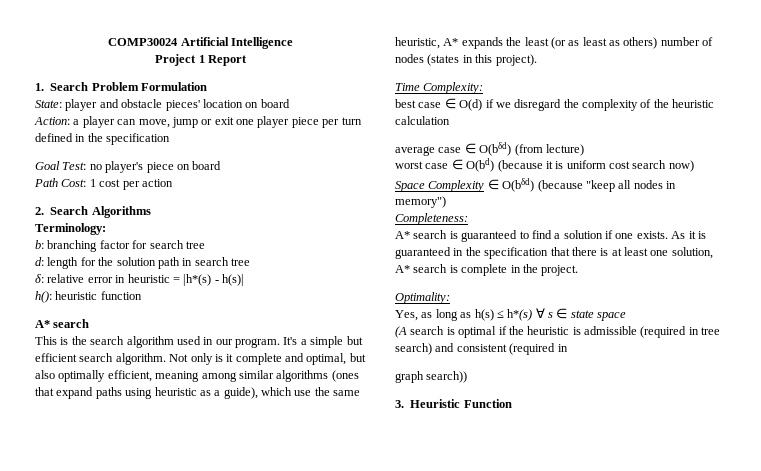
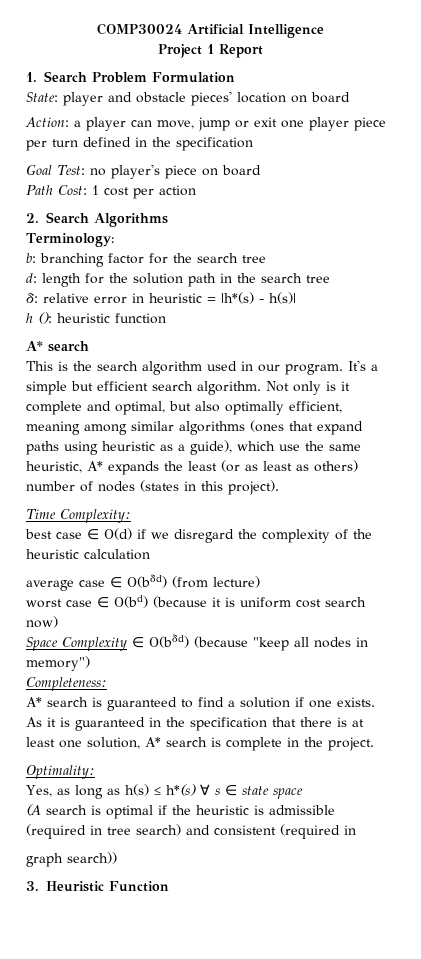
- b: branching factor for search tree
+ b: branching factor for the search tree
- d: length for the solution path in search tree
+ d: length for the solution path in the search tree
- h(): heuristic function
+ h (): heuristic function

